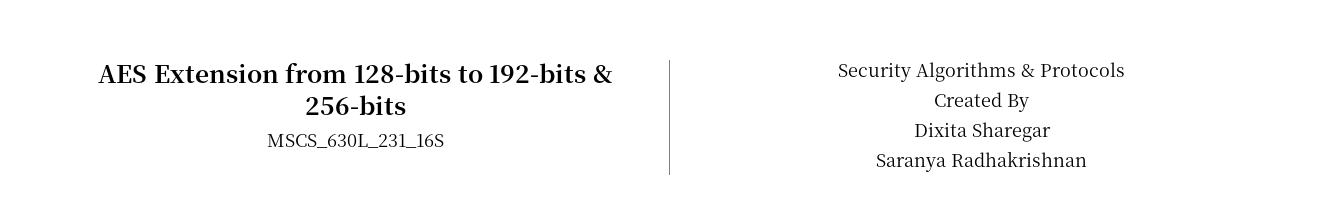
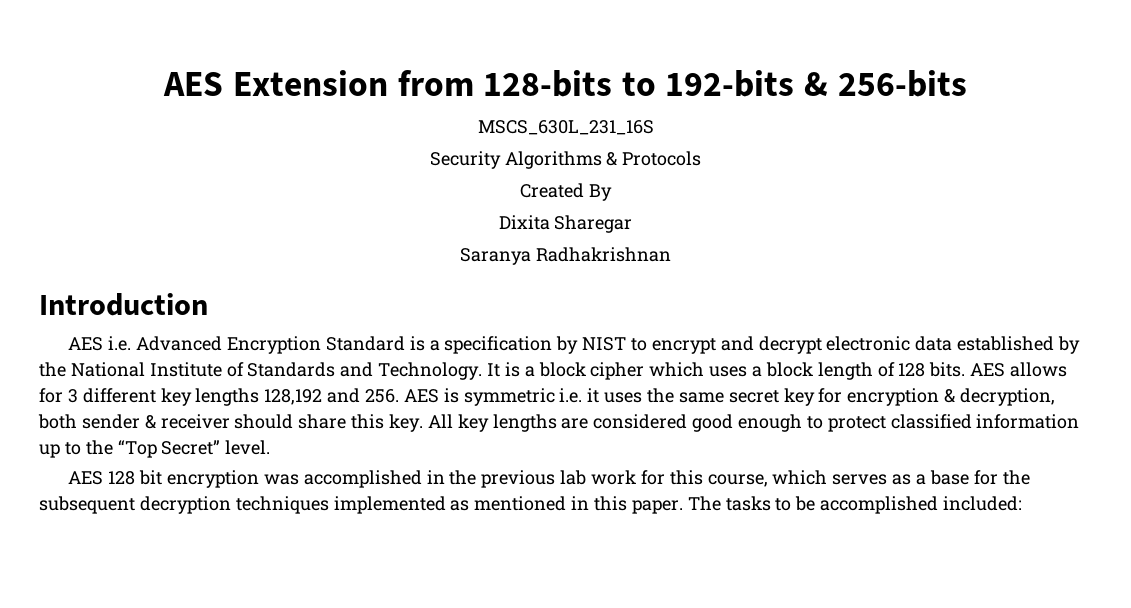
+ Introduction
+ AES i.e. Advanced Encryption Standard is a specification by NIST to encrypt and decrypt electronic data established by the National Institute of Standards and Technology. It is a block cipher which uses a block length of 128 bits. AES allows for 3 different key lengths 128,192 and 256. AES is symmetric i.e. it uses the same secret key for encryption & decryption, both sender & receiver should share this key. All key lengths are considered good enough to protect classified information up to the “Top Secret” level.
+ AES 128 bit encryption was accomplished in the previous lab work for this course, which serves as a base for the subsequent decryption techniques implemented as mentioned in this paper. The tasks to be accomplished included:

